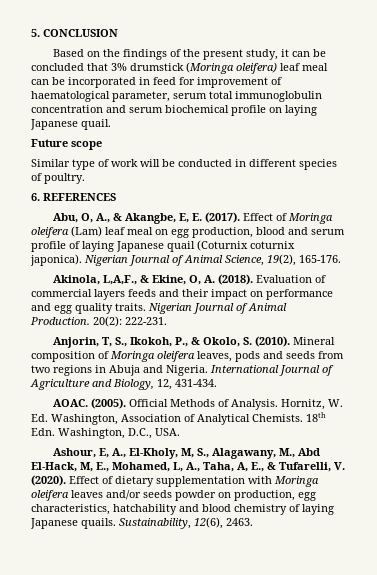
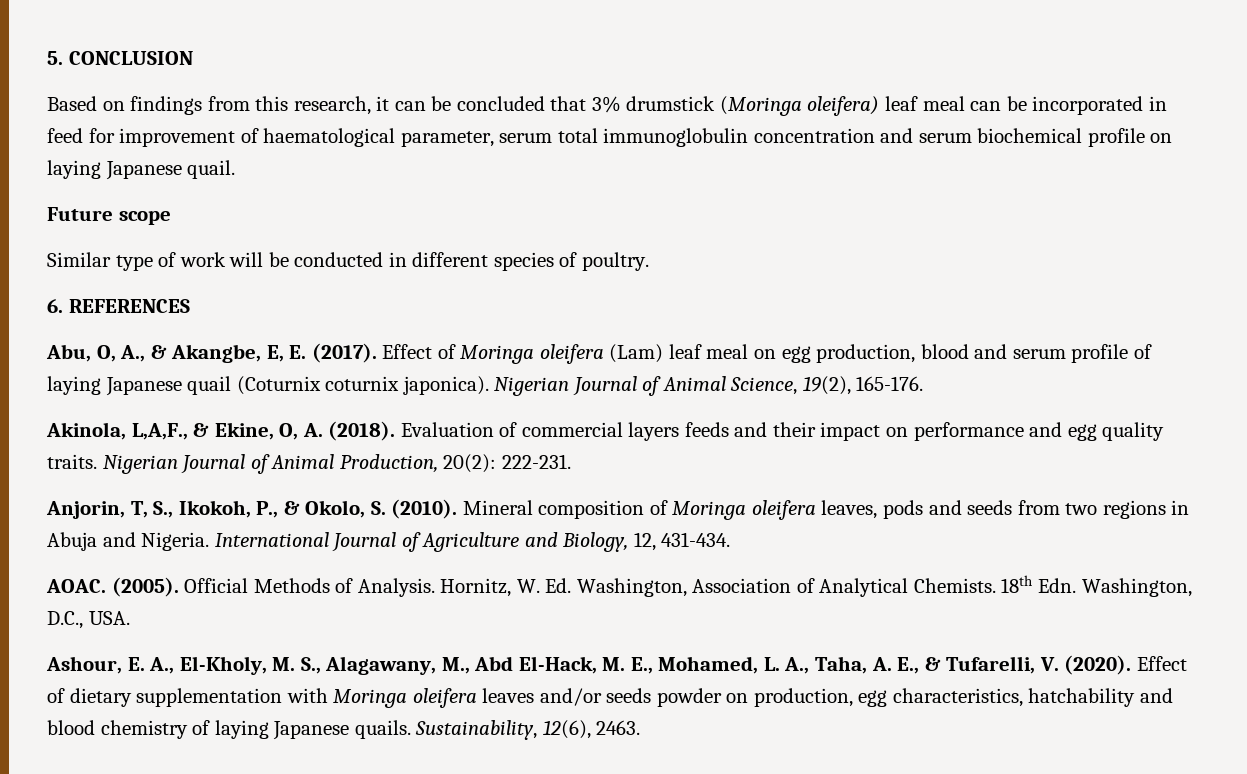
- Based on the findings of the present study, it can be concluded that 3% drumstick (Moringa oleifera) leaf meal can be incorporated in feed for improvement of haematological parameter, serum total immunoglobulin concentration and serum biochemical profile on laying Japanese quail.
+ Based on findings from this research, it can be concluded that 3% drumstick (Moringa oleifera) leaf meal can be incorporated in feed for improvement of haematological parameter, serum total immunoglobulin concentration and serum biochemical profile on laying Japanese quail.
- Nigerian Journal of Animal Production. 20(2): 222-231.
+ Nigerian Journal of Animal Production, 20(2): 222-231.
- Ashour, E, A., El-Kholy, M, S., Alagawany, M., Abd El-Hack, M, E., Mohamed, L, A., Taha, A, E., & Tufarelli, V. (2020).
+ Ashour, E. A., El-Kholy, M. S., Alagawany, M., Abd El-Hack, M. E., Mohamed, L. A., Taha, A. E., & Tufarelli, V. (2020).

